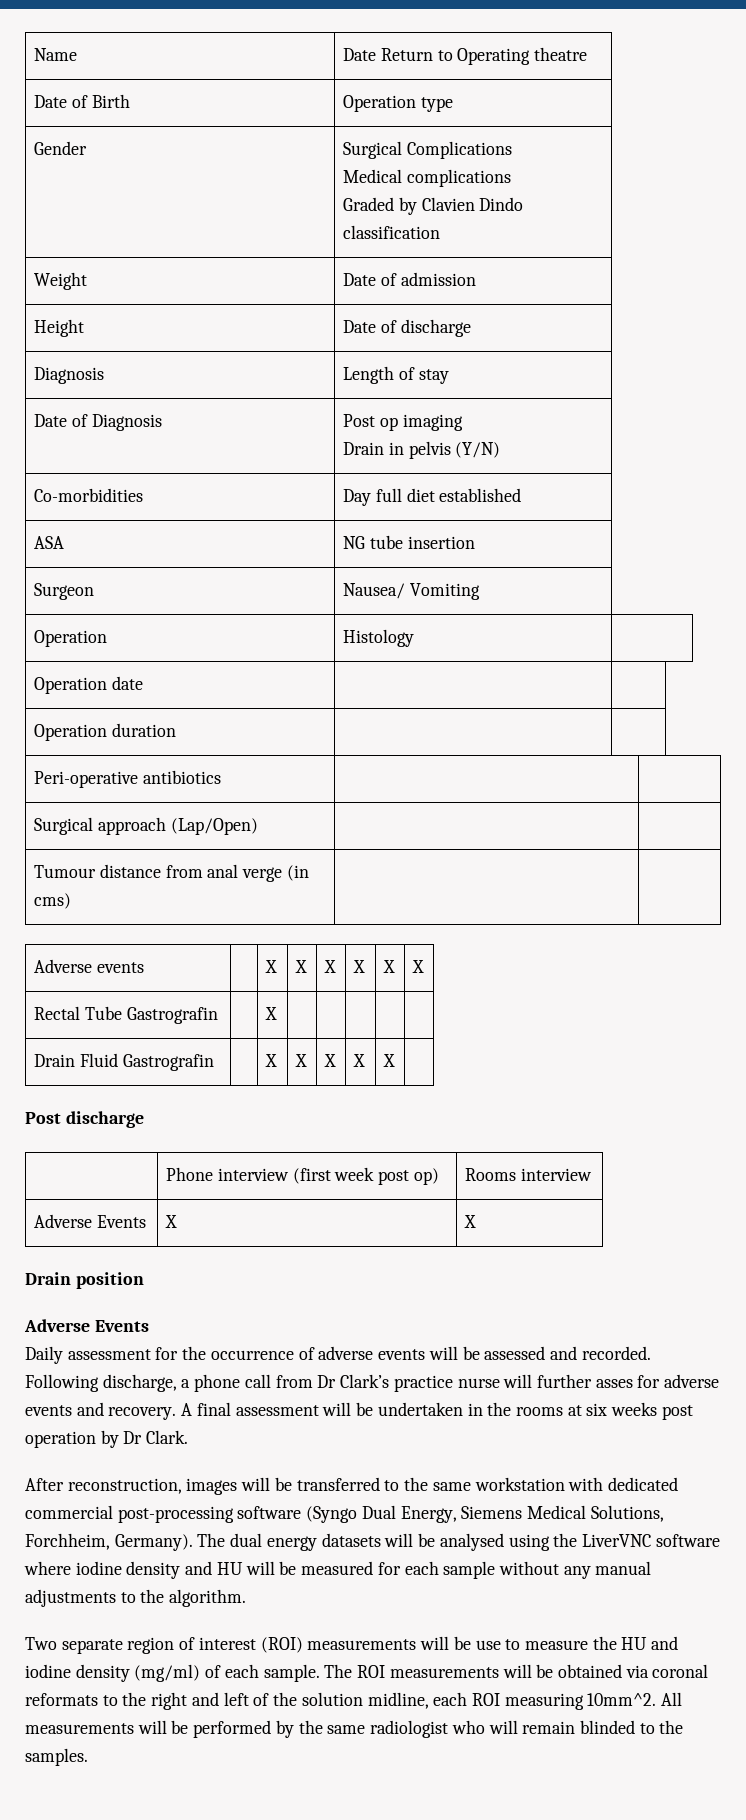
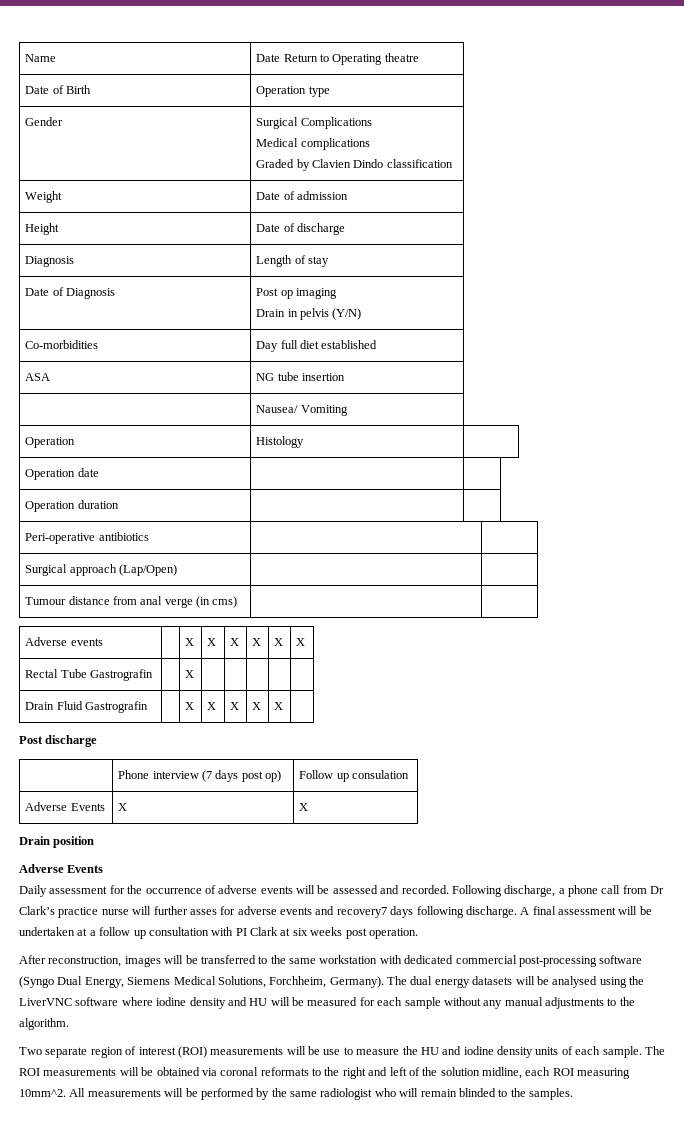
- Surgeon | Nausea/ Vomiting
+ | Nausea/ Vomiting
- | Phone interview (first week post op) | Rooms interview
+ | Phone interview (7 days post op) | Follow up consulation
- Following discharge, a phone call from Dr Clark’s practice nurse will further asses for adverse events and recovery.
+ Following discharge, a phone call from Dr Clark’s practice nurse will further asses for adverse events and recovery7 days following discharge.
- A final assessment will be undertaken in the rooms at six weeks post operation by Dr Clark.
+ A final assessment will be undertaken at a follow up consultation with PI Clark at six weeks post operation.
- Two separate region of interest (ROI) measurements will be use to measure the HU and iodine density (mg/ml) of each sample.
+ Two separate region of interest (ROI) measurements will be use to measure the HU and iodine density units of each sample.

